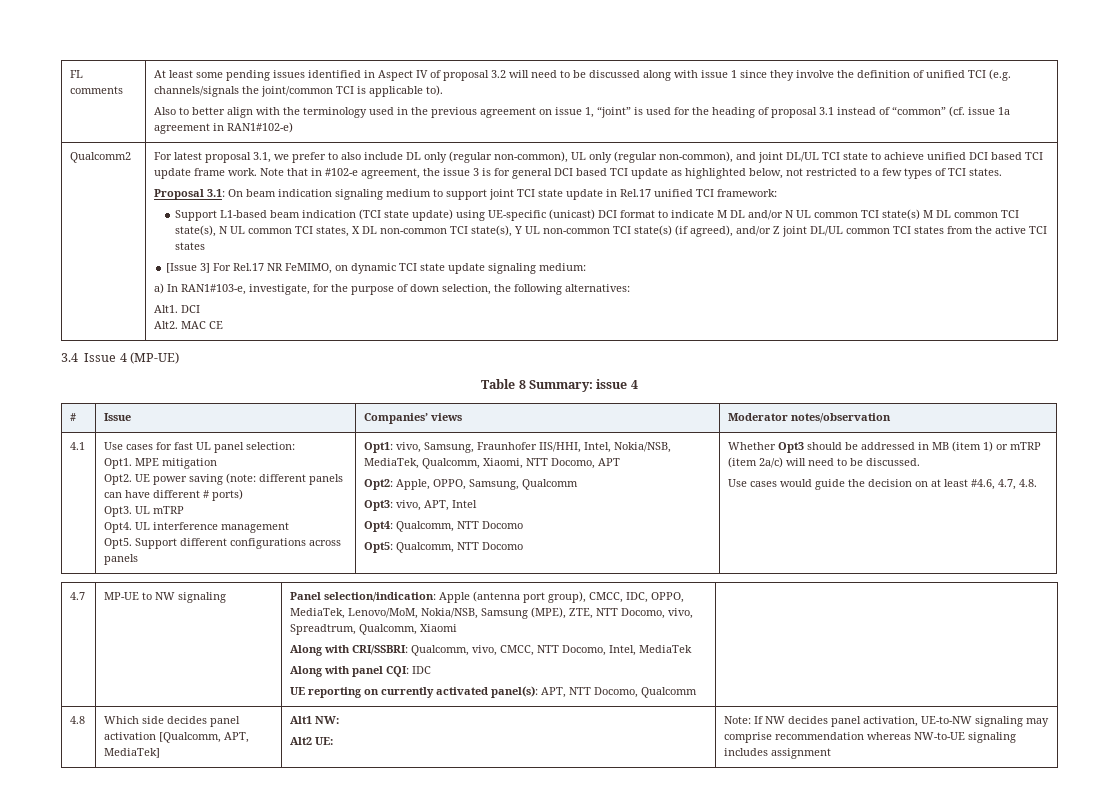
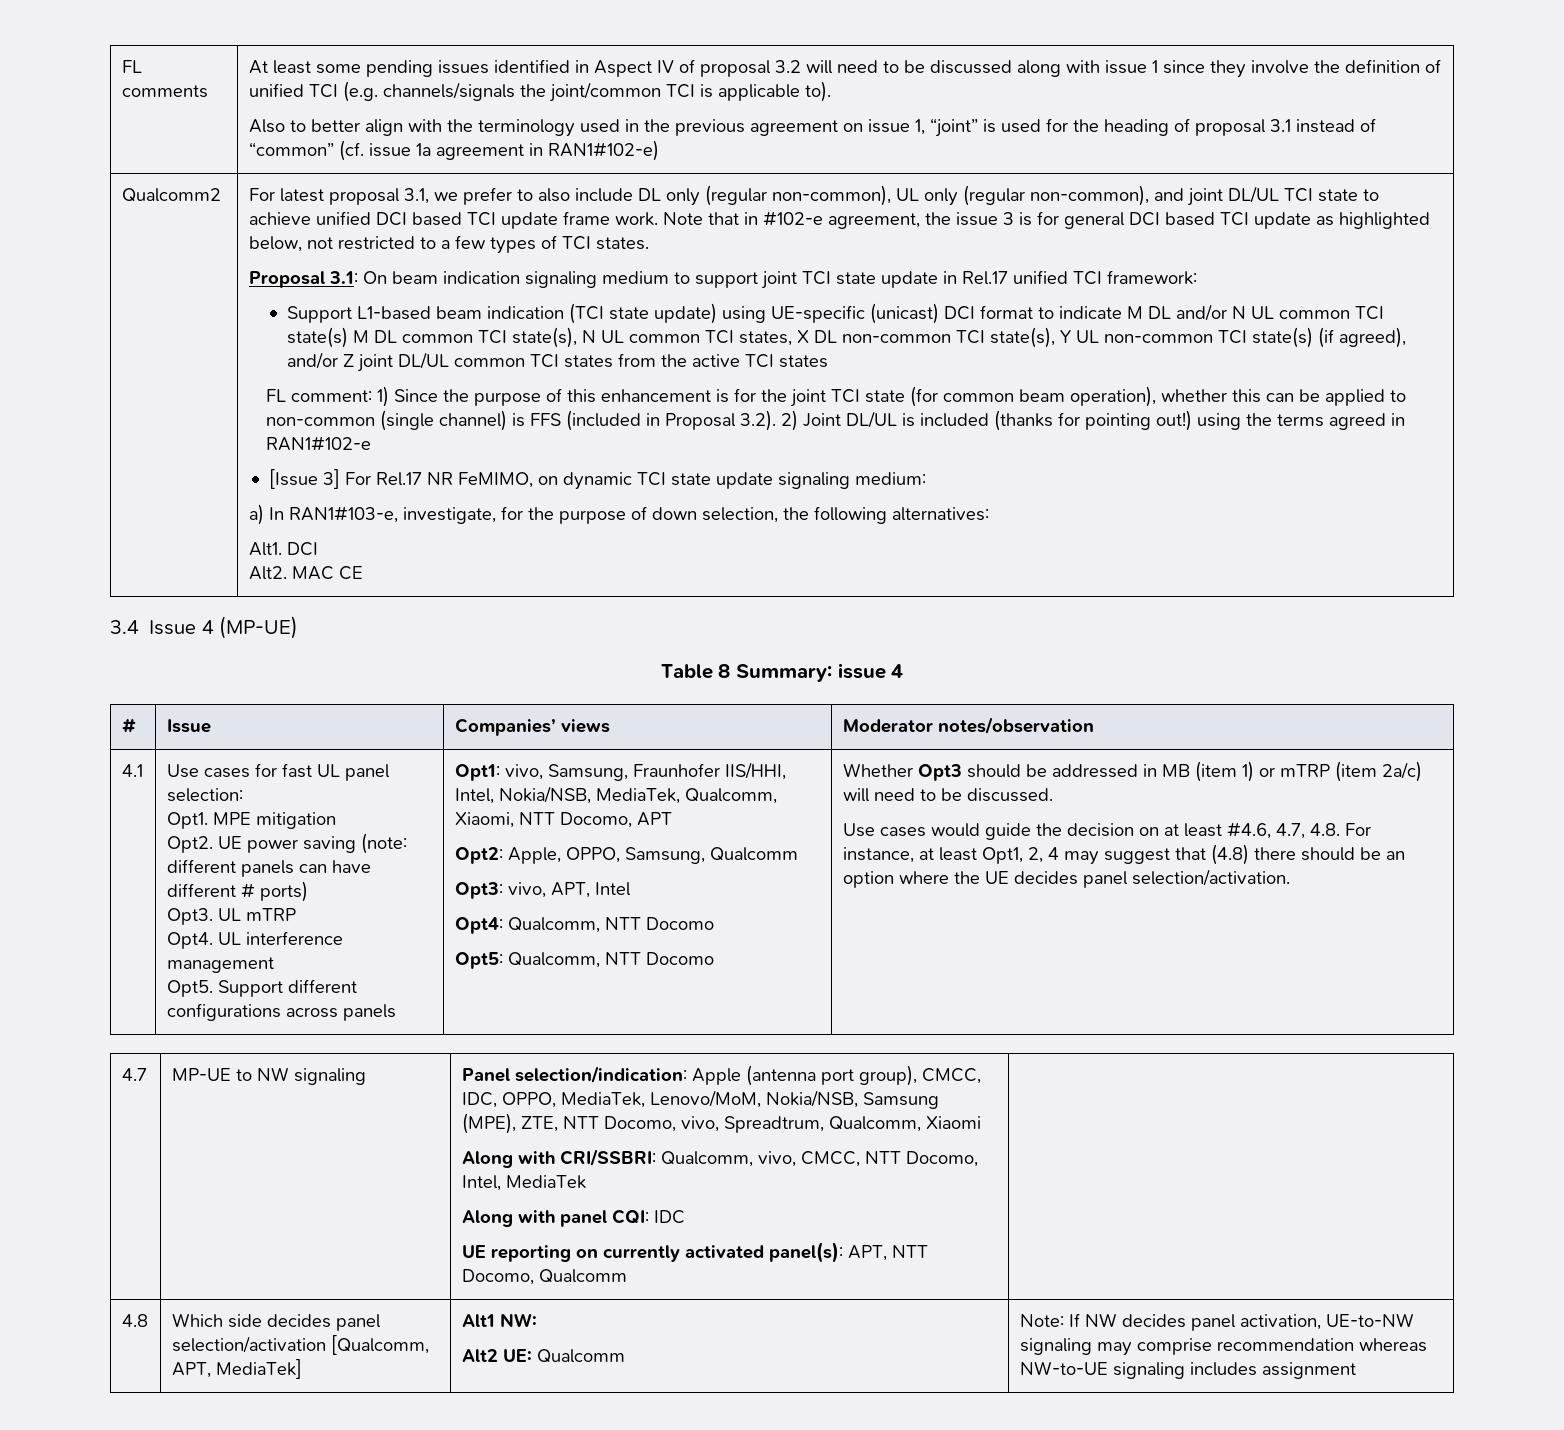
+ FL comment: 1) Since the purpose of this enhancement is for the joint TCI state (for common beam operation), whether this can be applied to non-common (single channel) is FFS (included in Proposal 3.2). 2) Joint DL/UL is included (thanks for pointing out!) using the terms agreed in RAN1#102-e
- Use cases would guide the decision on at least #4.6, 4.7, 4.8.
+ Use cases would guide the decision on at least #4.6, 4.7, 4.8. For instance, at least Opt1, 2, 4 may suggest that (4.8) there should be an option where the UE decides panel selection/activation.
- 4.8 | Which side decides panel activation [Qualcomm, APT, MediaTek] | Alt1 NW:
- Alt2 UE: | Note: If NW decides panel activation, UE-to-NW signaling may comprise recommendation whereas NW-to-UE signaling includes assignment
+ 4.8 | Which side decides panel selection/activation [Qualcomm, APT, MediaTek] | Alt1 NW:
+ Alt2 UE: Qualcomm | Note: If NW decides panel activation, UE-to-NW signaling may comprise recommendation whereas NW-to-UE signaling includes assignment

